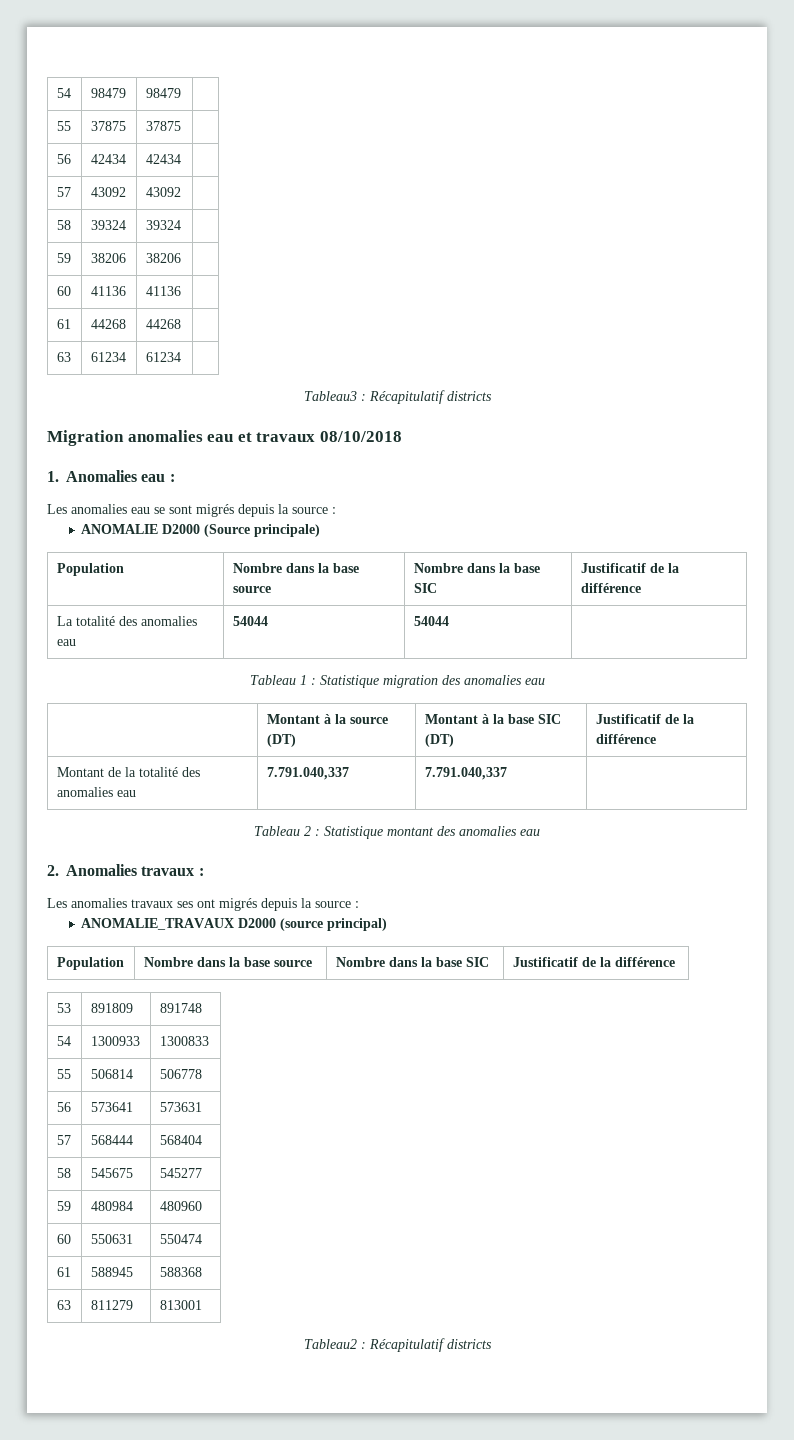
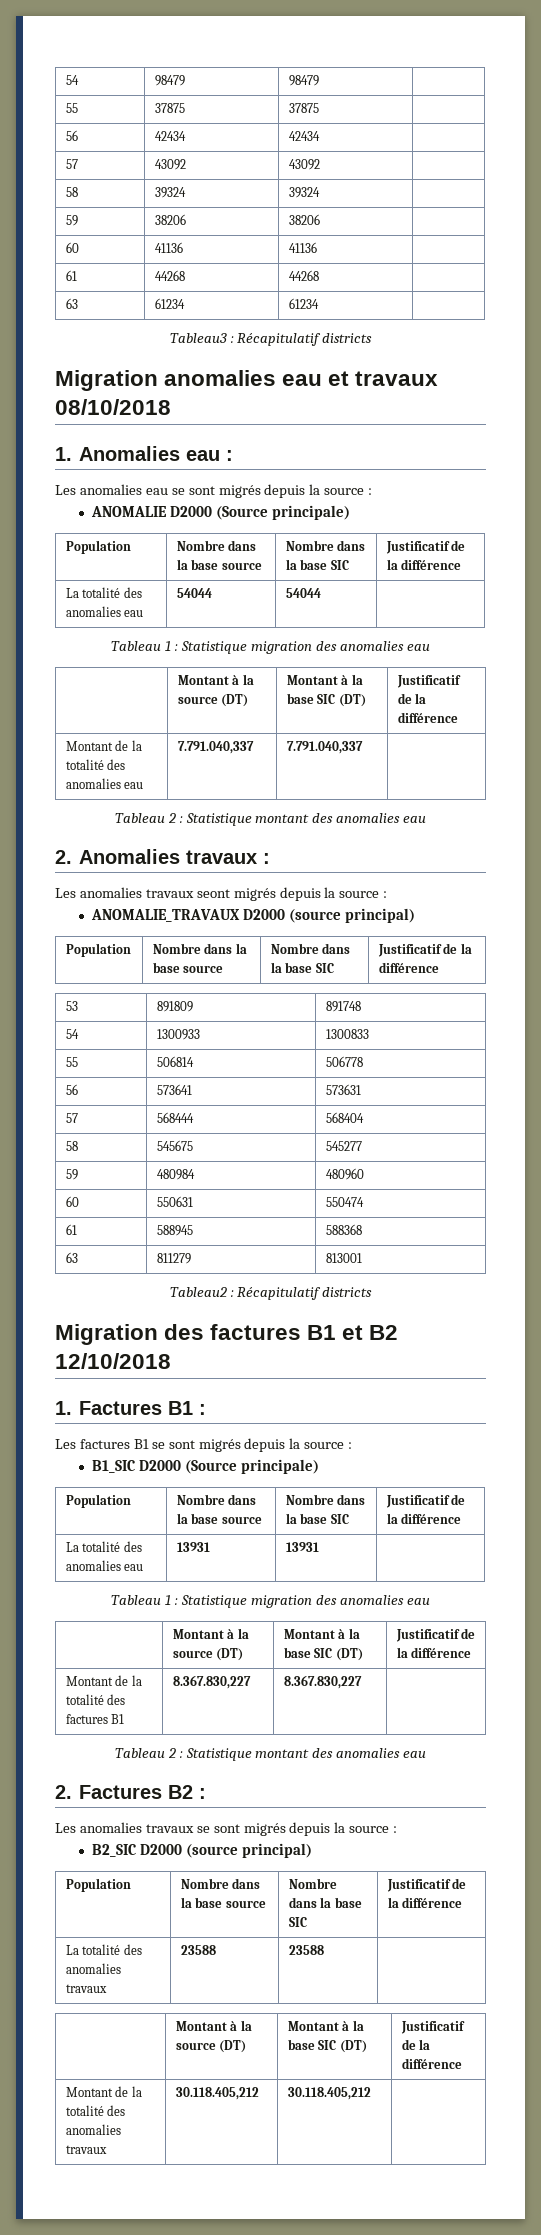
- Les anomalies travaux ses ont migrés depuis la source :
+ Les anomalies travaux seont migrés depuis la source :
+ Migration des factures B1 et B2 12/10/2018
+ 1. Factures B1 :
+ Les factures B1 se sont migrés depuis la source :
+ B1_SIC D2000 (Source principale)
+ Population | Nombre dans la base source | Nombre dans la base SIC | Justificatif de la différence
+ La totalité des anomalies eau | 13931 | 13931 |
+ Tableau 1 : Statistique migration des anomalies eau
+ | Montant à la source (DT) | Montant à la base SIC (DT) | Justificatif de la différence
+ Montant de la totalité des factures B1 | 8.367.830,227 | 8.367.830,227 |
+ Tableau 2 : Statistique montant des anomalies eau
+ 2. Factures B2 :
+ Les anomalies travaux se sont migrés depuis la source :
+ B2_SIC D2000 (source principal)
+ Population | Nombre dans la base source | Nombre dans la base SIC | Justificatif de la différence
+ La totalité des anomalies travaux | 23588 | 23588 |
+ | Montant à la source (DT) | Montant à la base SIC (DT) | Justificatif de la différence
+ Montant de la totalité des anomalies travaux | 30.118.405,212 | 30.118.405,212 |

